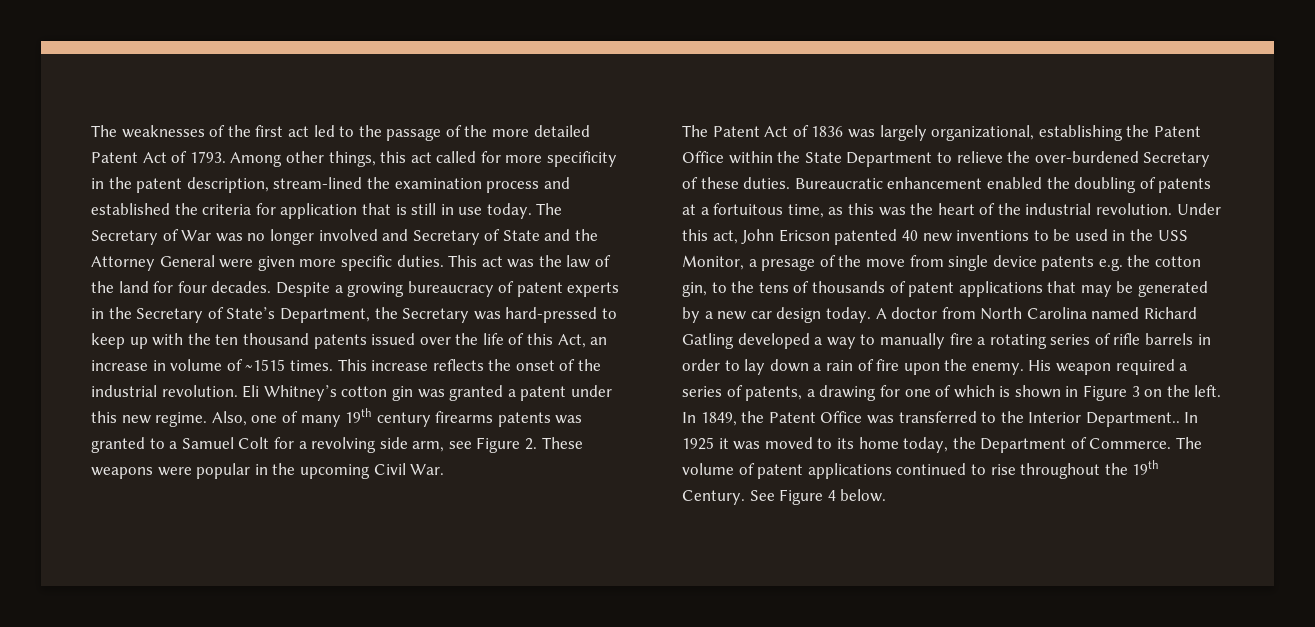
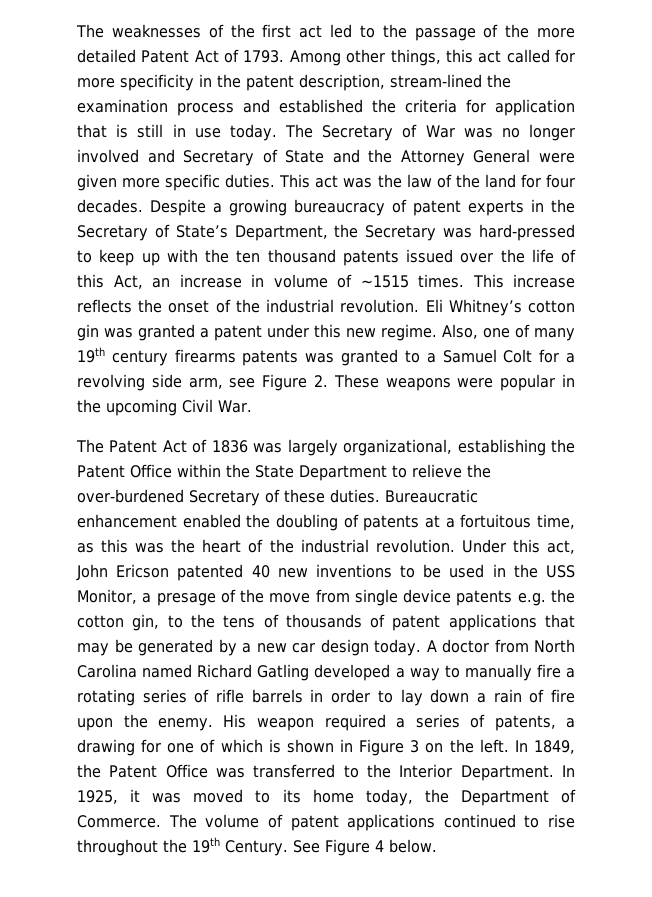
- In 1849, the Patent Office was transferred to the Interior Department.. In 1925 it was moved to its home today, the Department of Commerce.
+ In 1849, the Patent Office was transferred to the Interior Department. In 1925, it was moved to its home today, the Department of Commerce.

